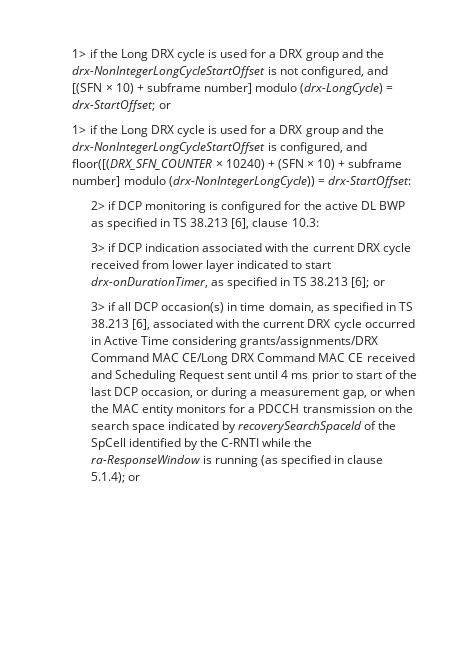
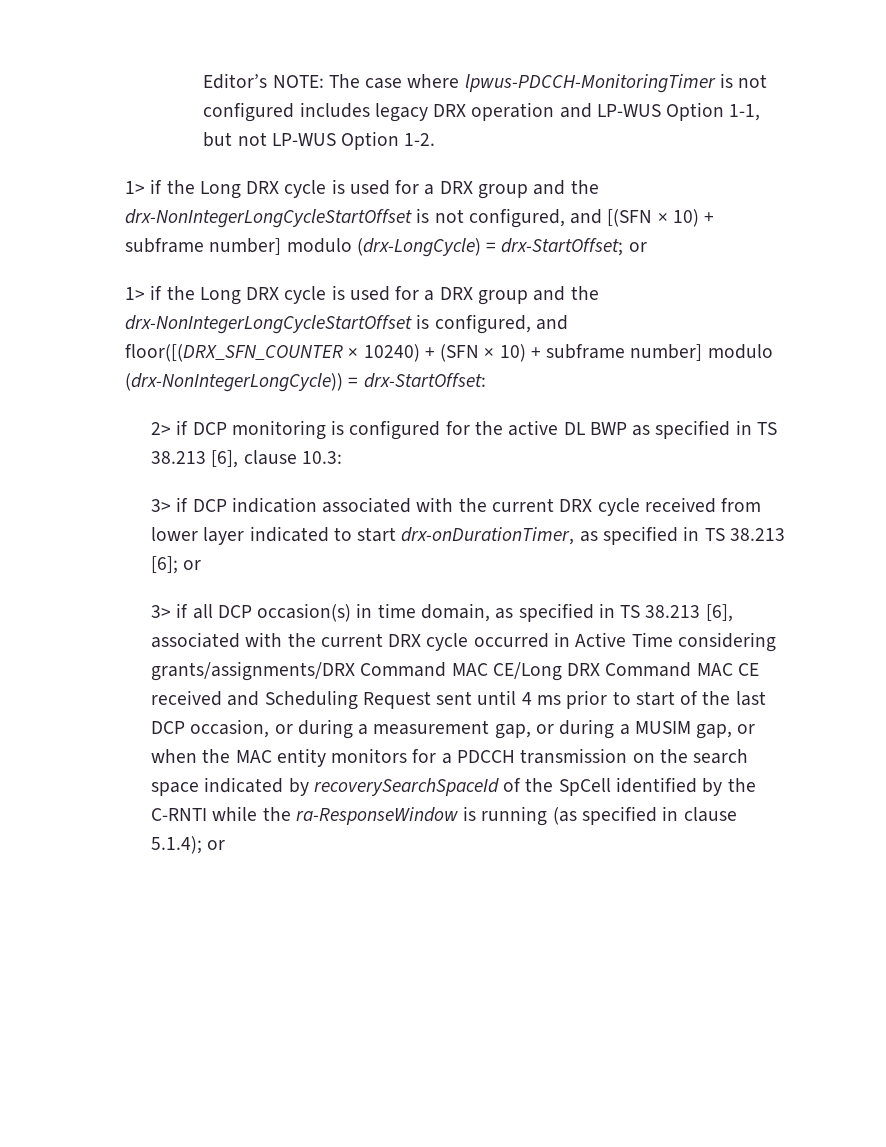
+ Editor’s NOTE: The case where lpwus-PDCCH-MonitoringTimer is not configured includes legacy DRX operation and LP-WUS Option 1-1, but not LP-WUS Option 1-2.
- 3> if all DCP occasion(s) in time domain, as specified in TS 38.213 [6], associated with the current DRX cycle occurred in Active Time considering grants/assignments/DRX Command MAC CE/Long DRX Command MAC CE received and Scheduling Request sent until 4 ms prior to start of the last DCP occasion, or during a measurement gap, or when the MAC entity monitors for a PDCCH transmission on the search space indicated by recoverySearchSpaceId of the SpCell identified by the C-RNTI while the ra-ResponseWindow is running (as specified in clause 5.1.4);
+ 3> if all DCP occasion(s) in time domain, as specified in TS 38.213 [6], associated with the current DRX cycle occurred in Active Time considering grants/assignments/DRX Command MAC CE/Long DRX Command MAC CE received and Scheduling Request sent until 4 ms prior to start of the last DCP occasion, or during a measurement gap, or during a MUSIM gap, or when the MAC entity monitors for a PDCCH transmission on the search space indicated by recoverySearchSpaceId of the SpCell identified by the C-RNTI while the ra-ResponseWindow is running (as specified in clause 5.1.4);

